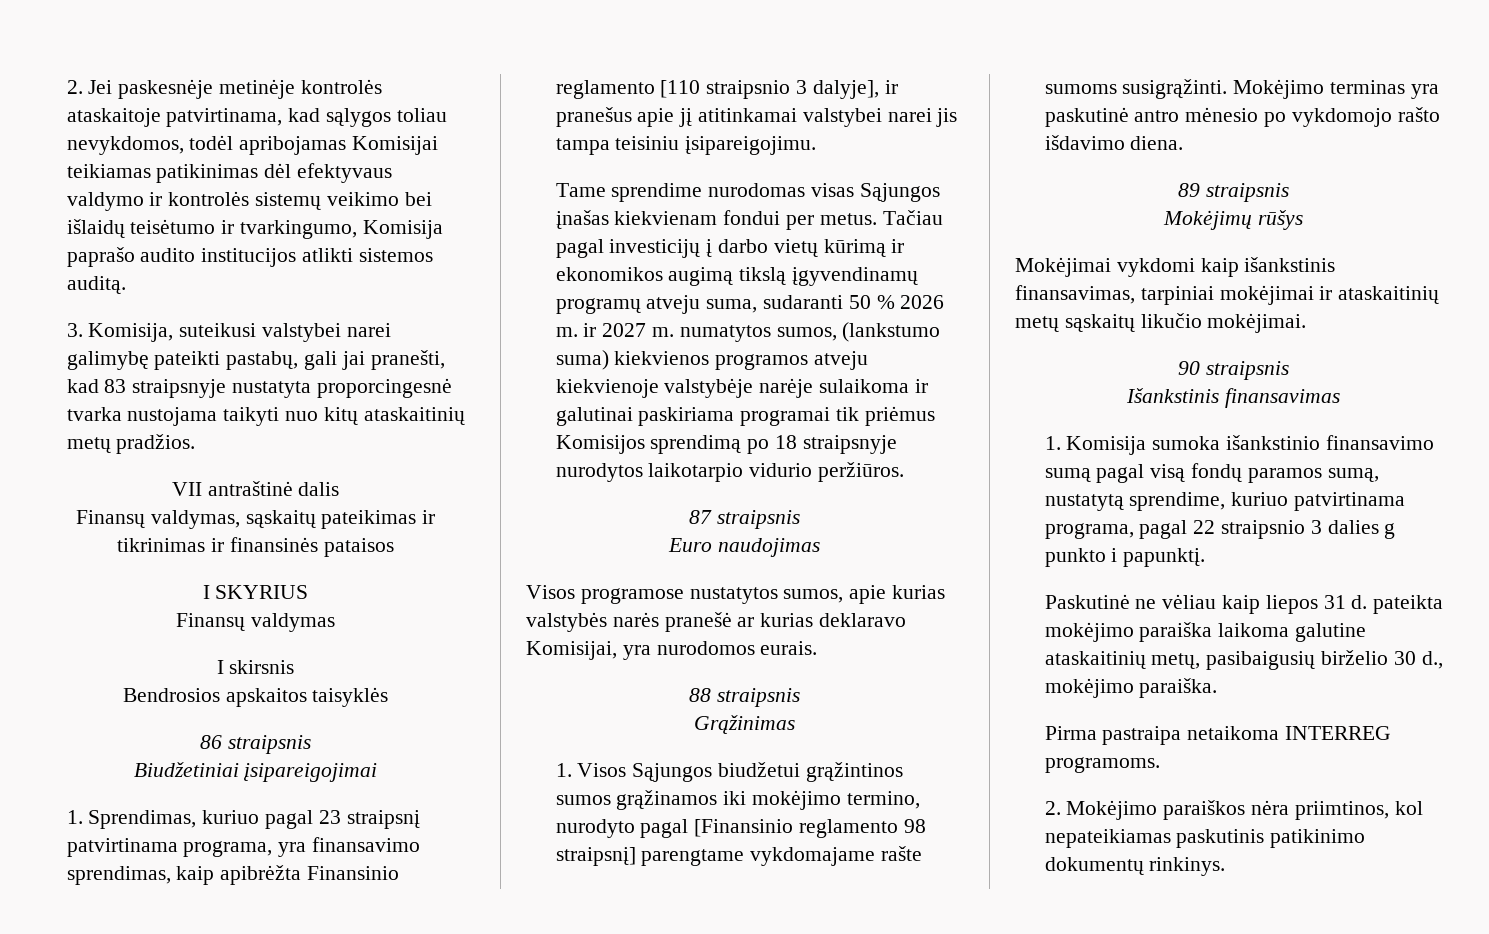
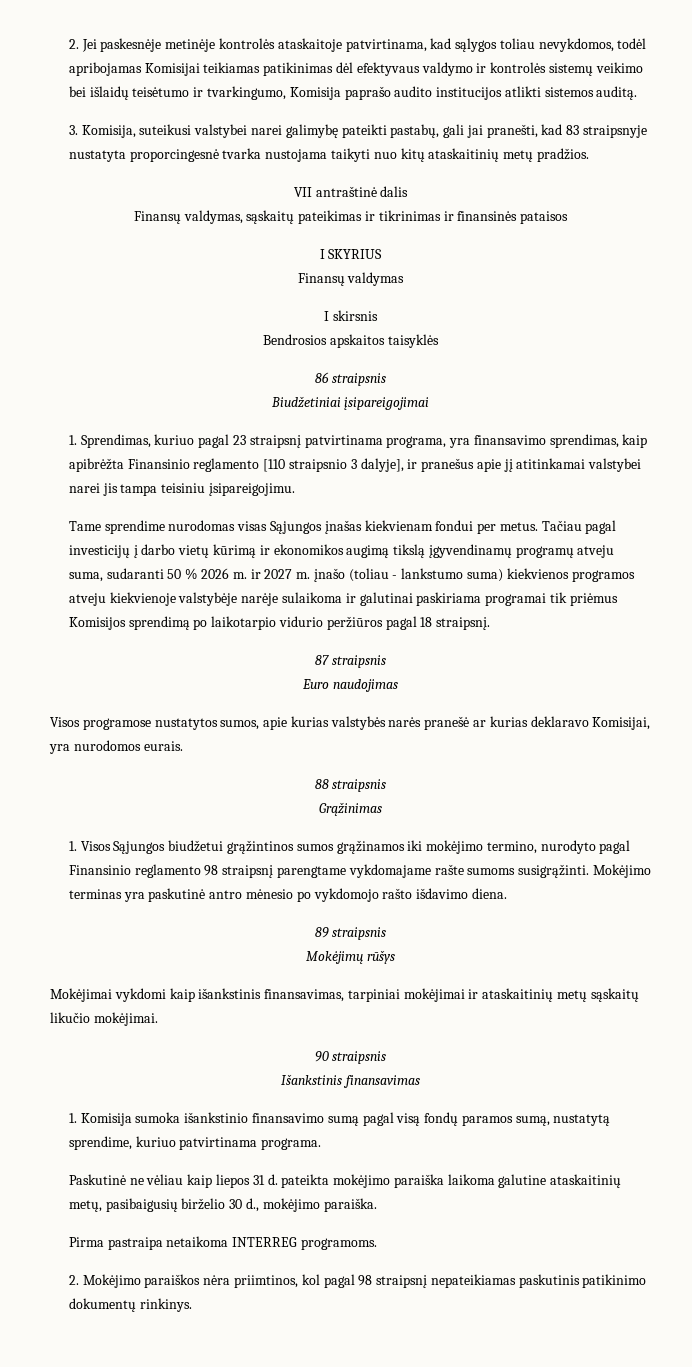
- Tačiau pagal investicijų į darbo vietų kūrimą ir ekonomikos augimą tikslą įgyvendinamų programų atveju suma, sudaranti 50 % 2026 m. ir 2027 m. numatytos sumos, (lankstumo suma) kiekvienos programos atveju kiekvienoje valstybėje narėje sulaikoma ir galutinai paskiriama programai tik priėmus Komisijos sprendimą po 18 straipsnyje nurodytos laikotarpio vidurio peržiūros.
+ Tačiau pagal investicijų į darbo vietų kūrimą ir ekonomikos augimą tikslą įgyvendinamų programų atveju suma, sudaranti 50 % 2026 m. ir 2027 m. įnašo (toliau - lankstumo suma) kiekvienos programos atveju kiekvienoje valstybėje narėje sulaikoma ir galutinai paskiriama programai tik priėmus Komisijos sprendimą po laikotarpio vidurio peržiūros pagal 18 straipsnį.
- 1. Visos Sąjungos biudžetui grąžintinos sumos grąžinamos iki mokėjimo termino, nurodyto pagal [Finansinio reglamento 98 straipsnį] parengtame vykdomajame rašte sumoms susigrąžinti.
+ 1. Visos Sąjungos biudžetui grąžintinos sumos grąžinamos iki mokėjimo termino, nurodyto pagal Finansinio reglamento 98 straipsnį parengtame vykdomajame rašte sumoms susigrąžinti.
- 1. Komisija sumoka išankstinio finansavimo sumą pagal visą fondų paramos sumą, nustatytą sprendime, kuriuo patvirtinama programa, pagal 22 straipsnio 3 dalies g punkto i papunktį.
+ 1. Komisija sumoka išankstinio finansavimo sumą pagal visą fondų paramos sumą, nustatytą sprendime, kuriuo patvirtinama programa.
- 2. Mokėjimo paraiškos nėra priimtinos, kol nepateikiamas paskutinis patikinimo dokumentų rinkinys.
+ 2. Mokėjimo paraiškos nėra priimtinos, kol pagal 98 straipsnį nepateikiamas paskutinis patikinimo dokumentų rinkinys.

